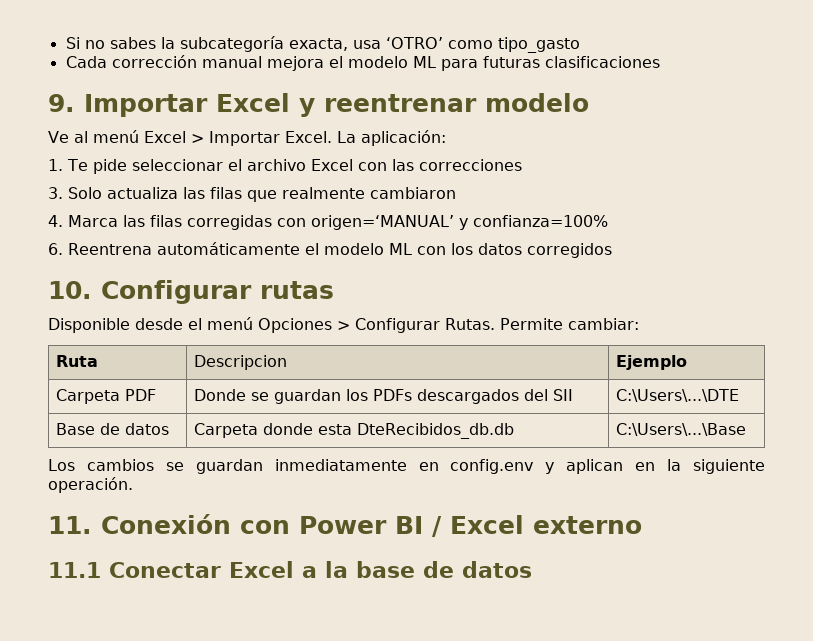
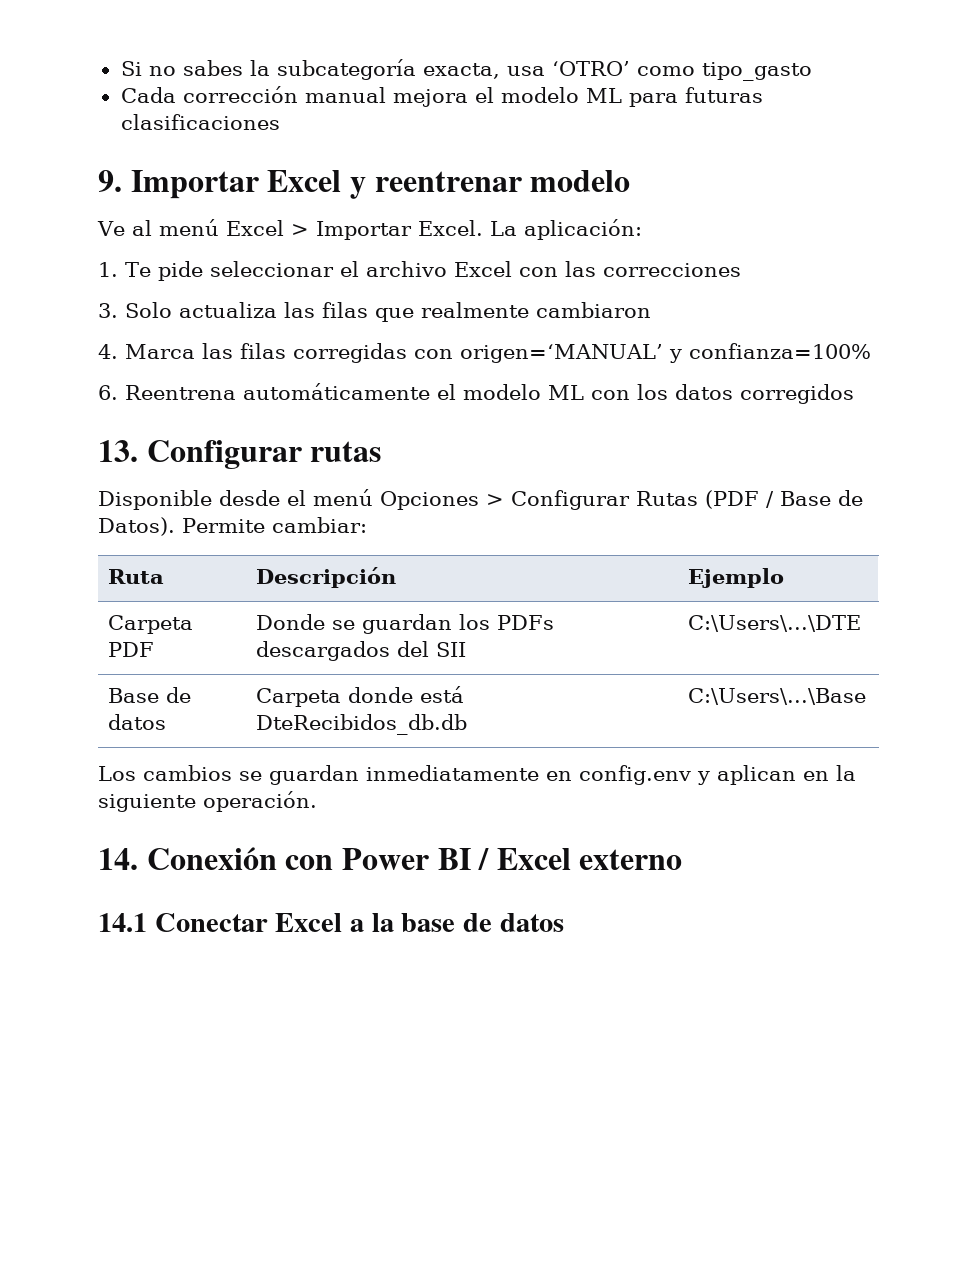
- 10. Configurar rutas
+ 13. Configurar rutas
- Disponible desde el menú Opciones > Configurar Rutas.
+ Disponible desde el menú Opciones > Configurar Rutas (PDF / Base de Datos).
- Ruta | Descripcion | Ejemplo
+ Ruta | Descripción | Ejemplo
- Base de datos | Carpeta donde esta DteRecibidos_db.db | C:\Users\...\Base
+ Base de datos | Carpeta donde está DteRecibidos_db.db | C:\Users\...\Base
- 11. Conexión con Power BI / Excel externo
+ 14. Conexión con Power BI / Excel externo
- 11.1 Conectar Excel a la base de datos
+ 14.1 Conectar Excel a la base de datos

